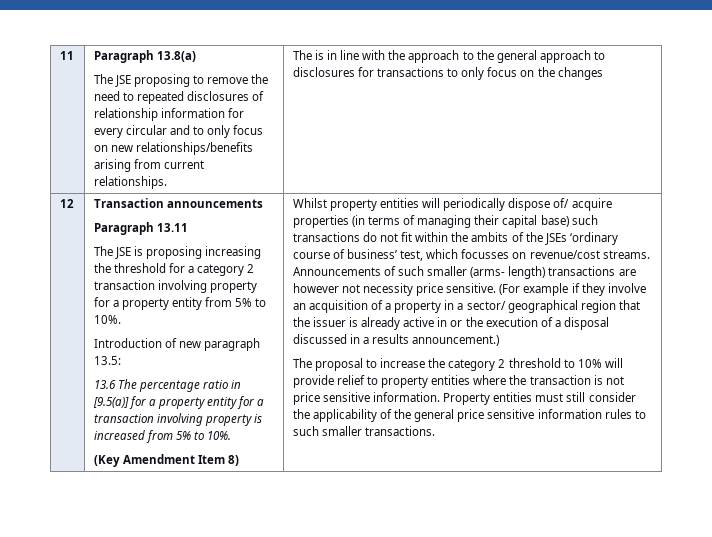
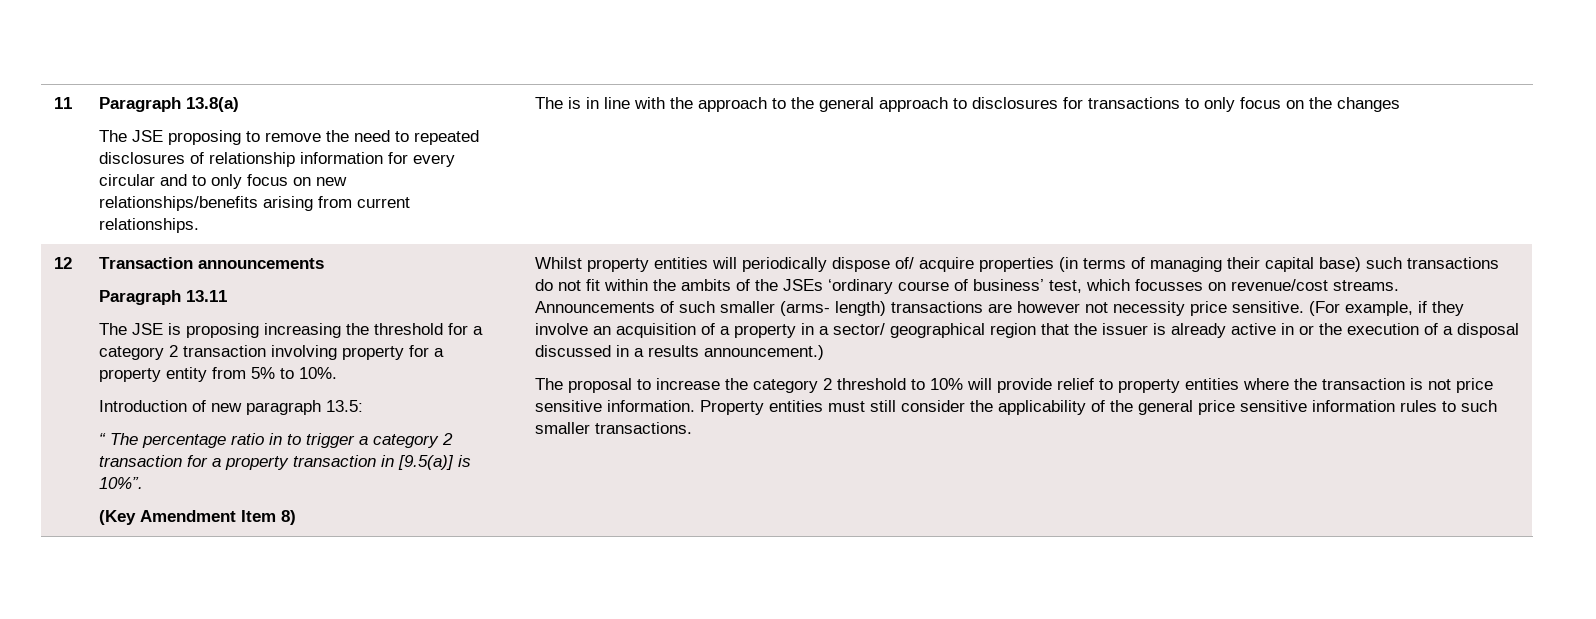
- 13.6 The percentage ratio in [9.5(a)] for a property entity for a transaction involving property is increased from 5% to 10%.
+ “ The percentage ratio in to trigger a category 2 transaction for a property transaction in [9.5(a)] is 10%”.
- (For example if they involve an acquisition of a property in a sector/ geographical region that the issuer is already active in or the execution of a disposal discussed in a results announcement.)
+ (For example, if they involve an acquisition of a property in a sector/ geographical region that the issuer is already active in or the execution of a disposal discussed in a results announcement.)

